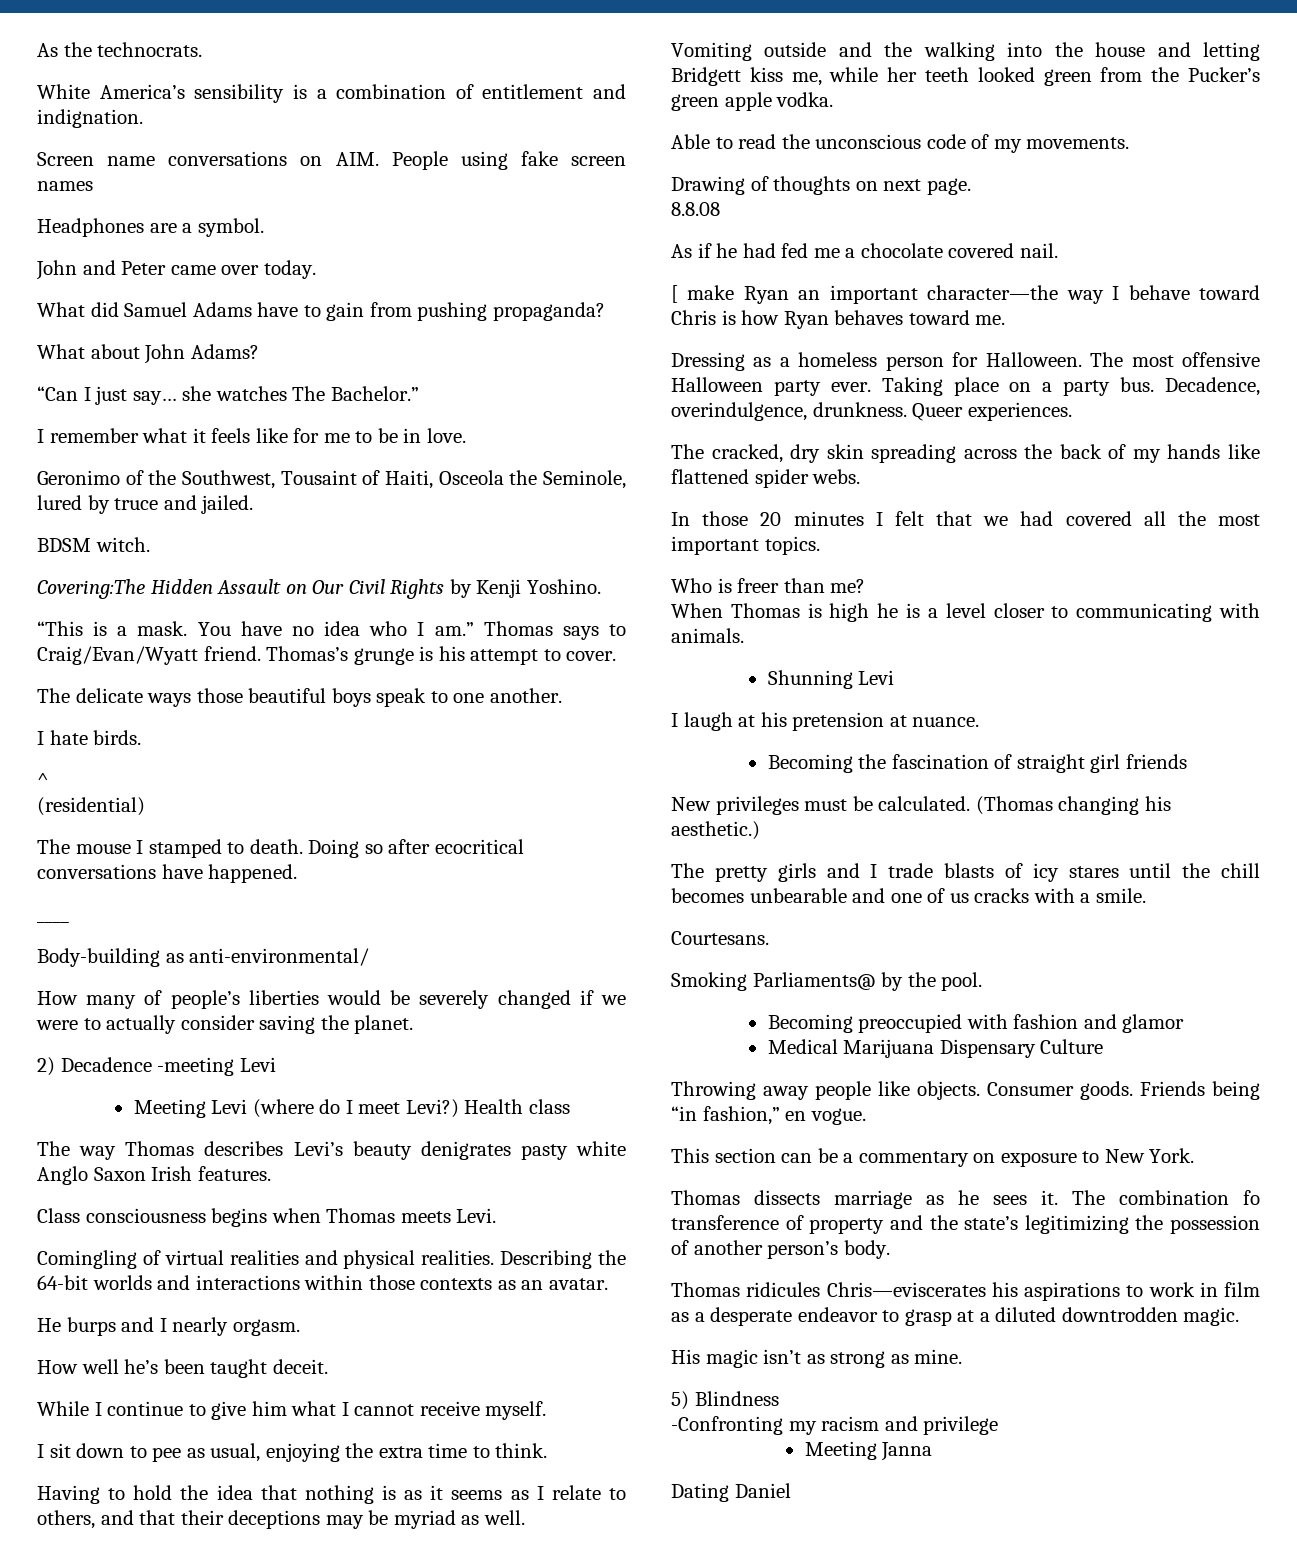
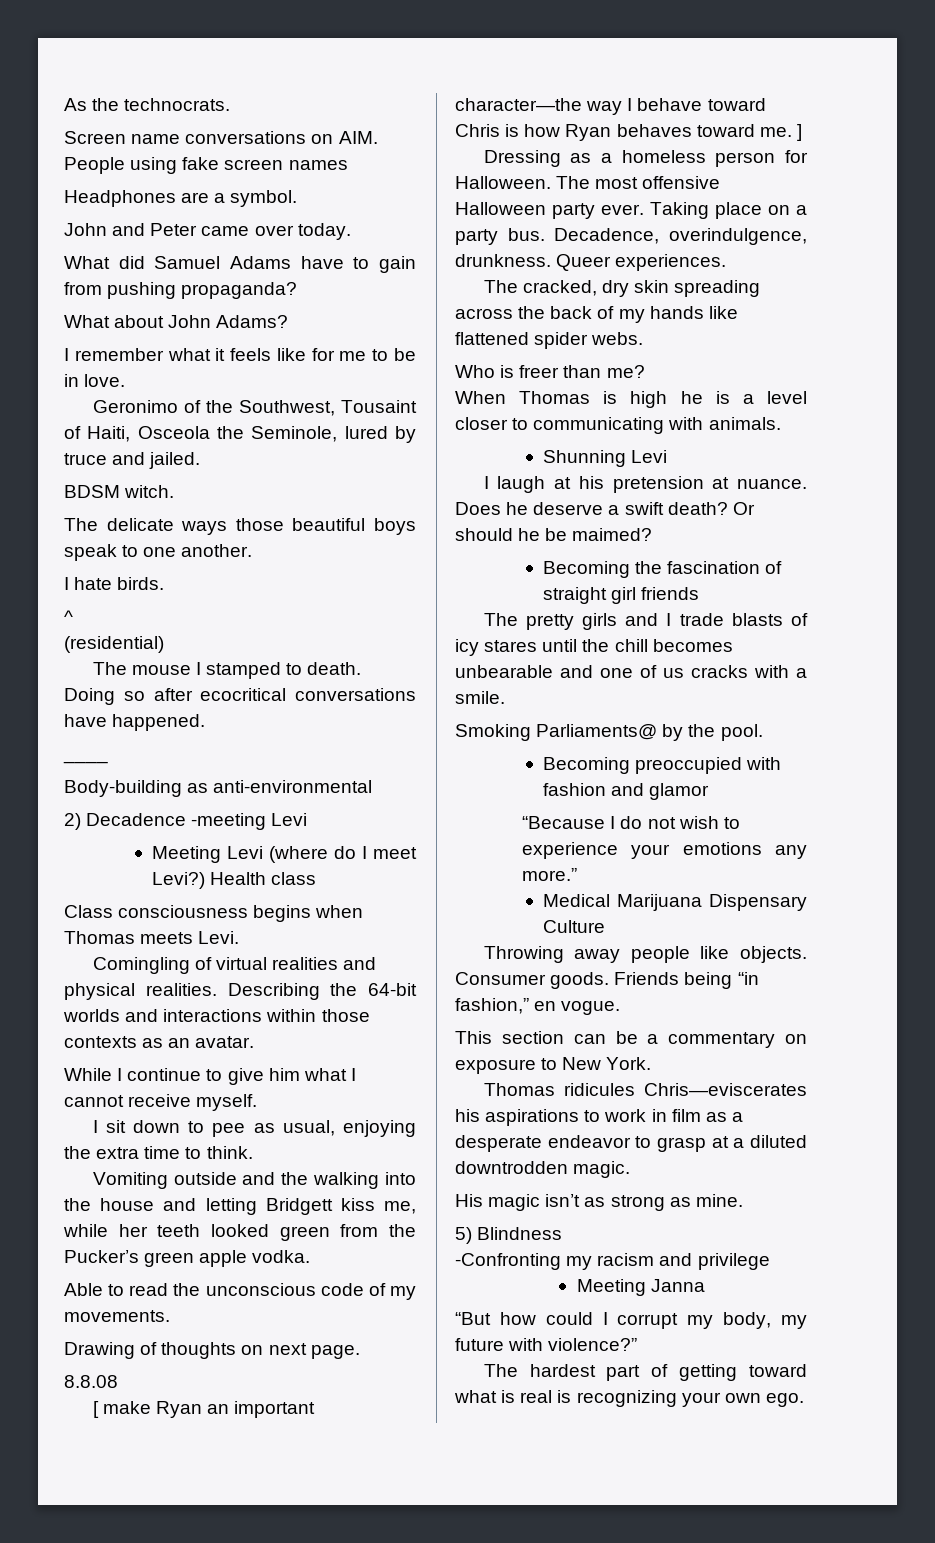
- White America’s sensibility is a combination of entitlement and indignation.
- “Can I just say… she watches The Bachelor.”
- Covering:The Hidden Assault on Our Civil Rights by Kenji Yoshino.
- “This is a mask. You have no idea who I am.” Thomas says to Craig/Evan/Wyatt friend. Thomas’s grunge is his attempt to cover.
- Body-building as anti-environmental/
- How many of people’s liberties would be severely changed if we were to actually consider saving the planet.
+ Body-building as anti-environmental
- The way Thomas describes Levi’s beauty denigrates pasty white Anglo Saxon Irish features.
- He burps and I nearly orgasm.
- How well he’s been taught deceit.
- Having to hold the idea that nothing is as it seems as I relate to others, and that their deceptions may be myriad as well.
- As if he had fed me a chocolate covered nail.
- [ make Ryan an important character—the way I behave toward Chris is how Ryan behaves toward me.
+ [ make Ryan an important character—the way I behave toward Chris is how Ryan behaves toward me. ]
- In those 20 minutes I felt that we had covered all the most important topics.
+ Does he deserve a swift death? Or should he be maimed?
- New privileges must be calculated. (Thomas changing his aesthetic.)
- Courtesans.
+ “Because I do not wish to experience your emotions any more.”
- Thomas dissects marriage as he sees it. The combination fo transference of property and the state’s legitimizing the possession of another person’s body.
- Dating Daniel
+ “But how could I corrupt my body, my future with violence?”
+ The hardest part of getting toward what is real is recognizing your own ego.

